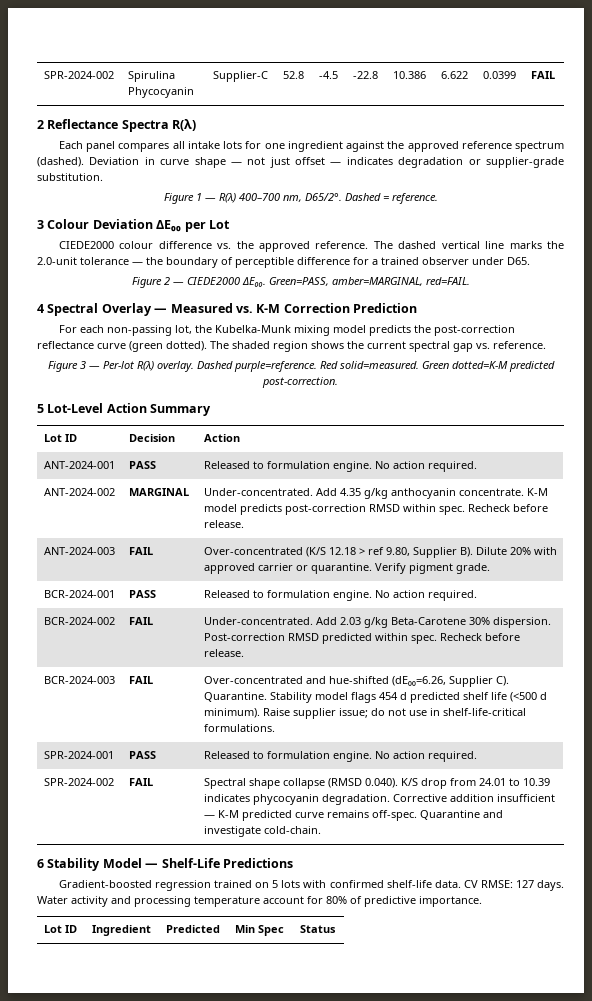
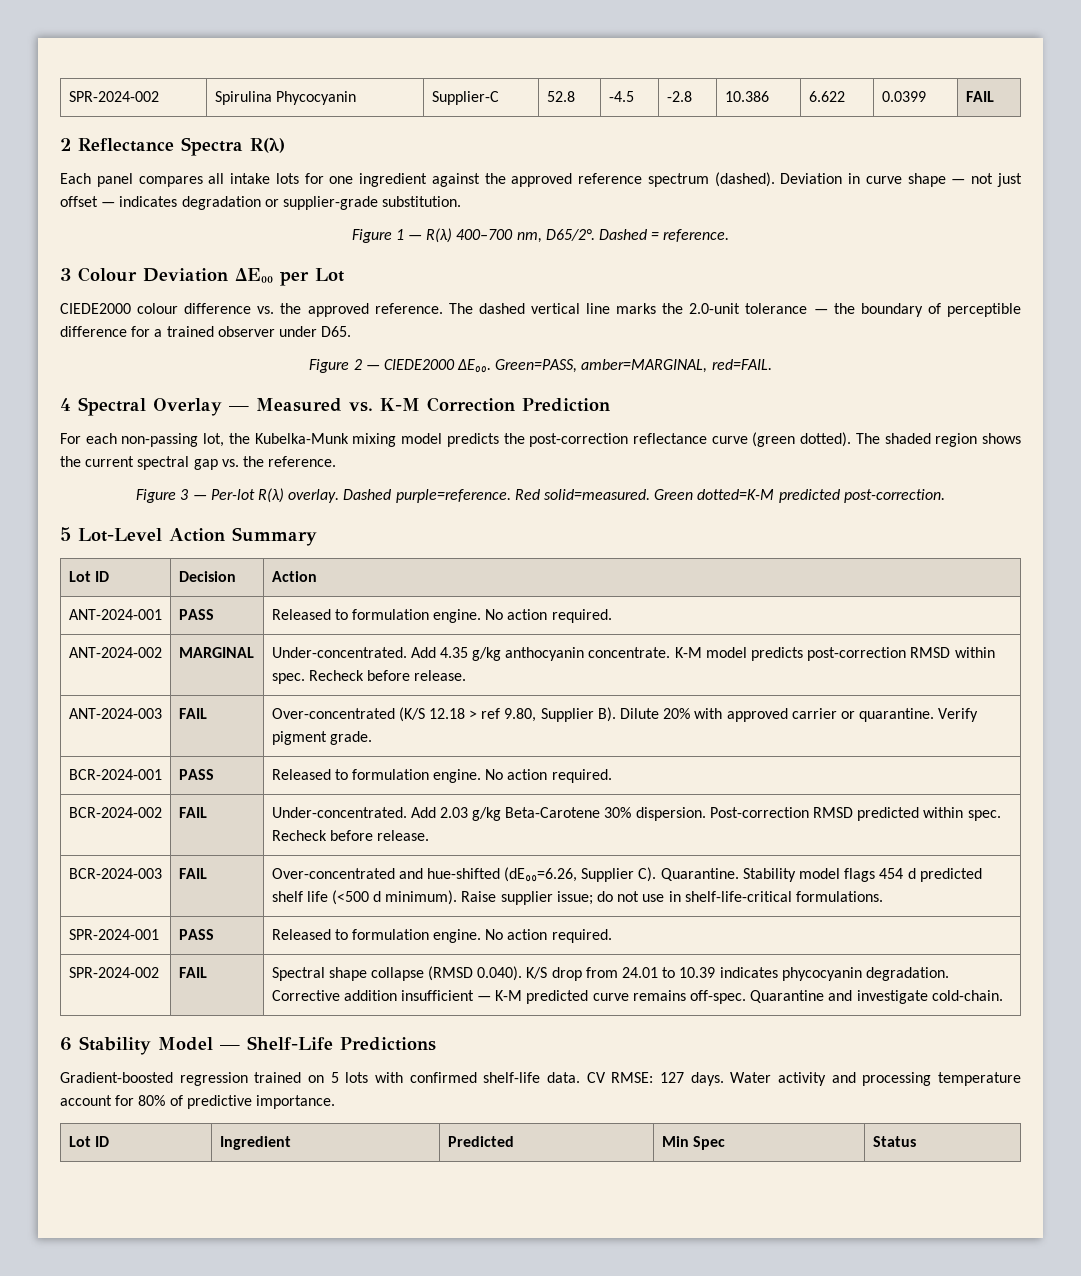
- SPR-2024-002 | Spirulina Phycocyanin | Supplier-C | 52.8 | -4.5 | -22.8 | 10.386 | 6.622 | 0.0399 | FAIL
+ SPR-2024-002 | Spirulina Phycocyanin | Supplier-C | 52.8 | -4.5 | -2.8 | 10.386 | 6.622 | 0.0399 | FAIL
- The shaded region shows the current spectral gap vs. reference.
+ The shaded region shows the current spectral gap vs. the reference.

